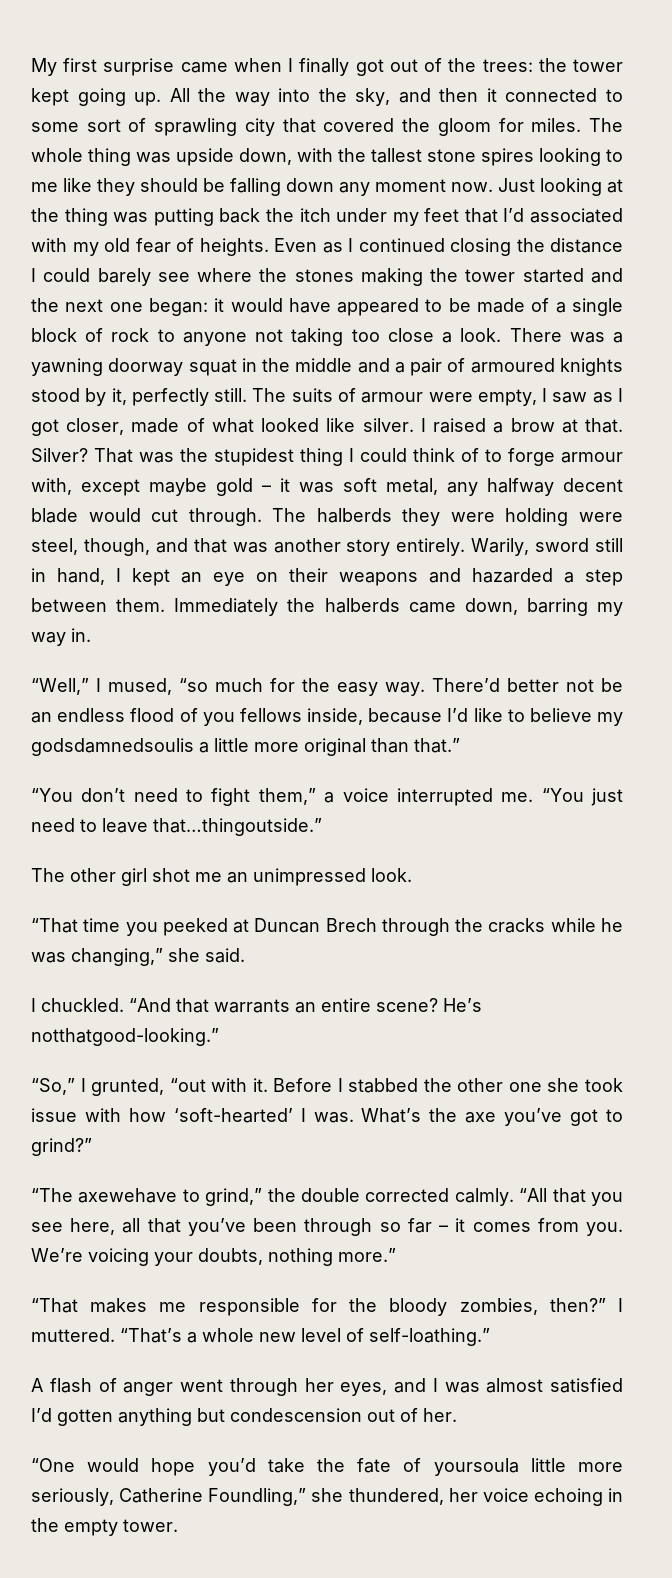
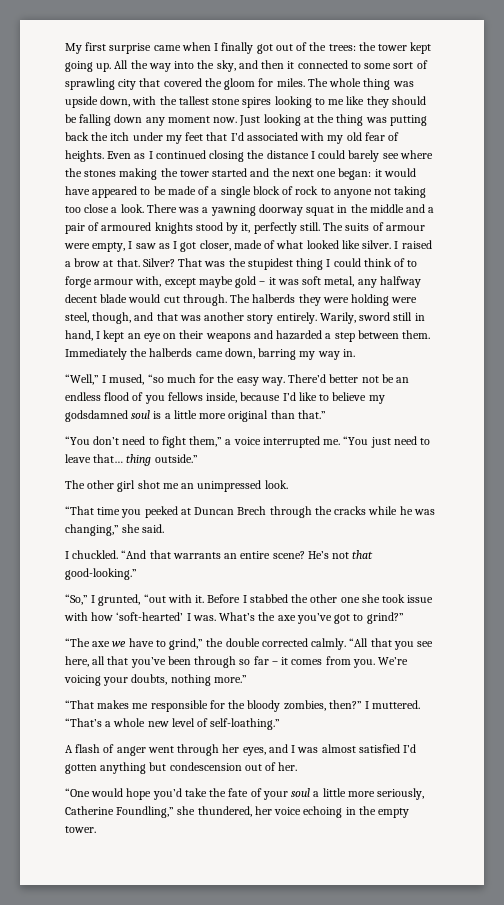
- There’d better not be an endless flood of you fellows inside, because I’d like to believe my godsdamnedsoulis a little more original than that.”
+ There’d better not be an endless flood of you fellows inside, because I’d like to believe my godsdamned soul is a little more original than that.”
- “You just need to leave that…thingoutside.”
+ “You just need to leave that… thing outside.”
- He’s notthatgood-looking.”
+ He’s not that good-looking.”
- “The axewehave to grind,” the double corrected calmly.
+ “The axe we have to grind,” the double corrected calmly.
- “One would hope you’d take the fate of yoursoula little more seriously, Catherine Foundling,” she thundered, her voice echoing in the empty tower.
+ “One would hope you’d take the fate of your soul a little more seriously, Catherine Foundling,” she thundered, her voice echoing in the empty tower.

